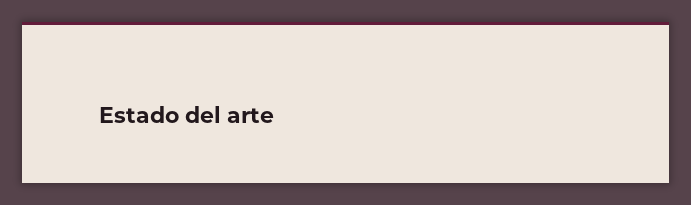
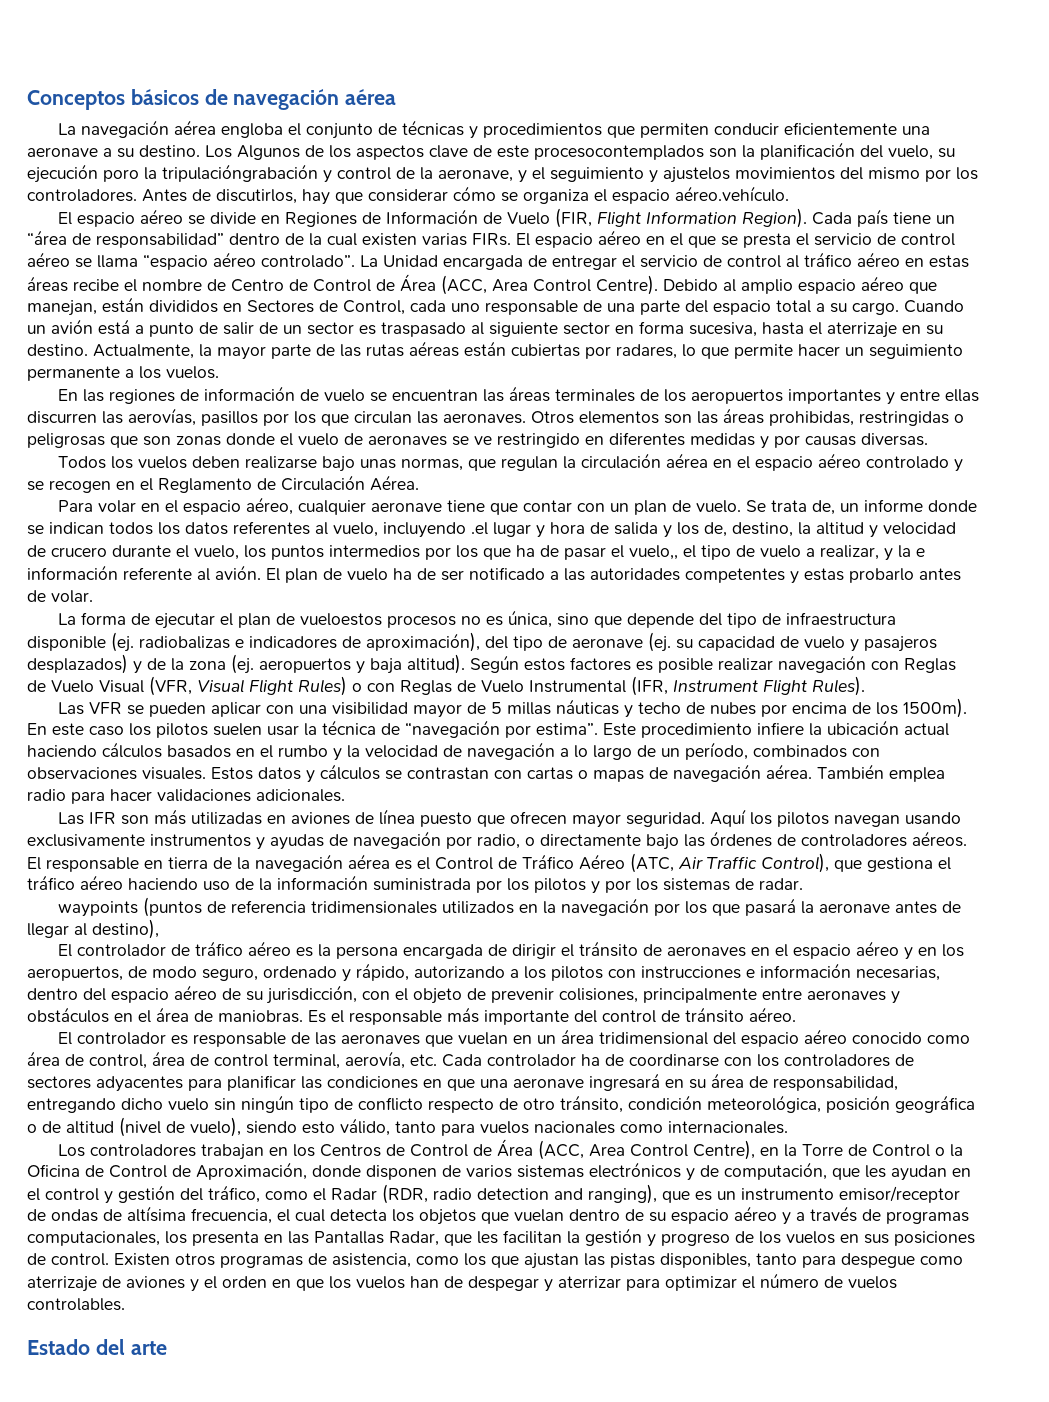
+ Conceptos básicos de navegación aérea
+ La navegación aérea engloba el conjunto de técnicas y procedimientos que permiten conducir eficientemente una aeronave a su destino. Los Algunos de los aspectos clave de este procesocontemplados son la planificación del vuelo, su ejecución poro la tripulacióngrabación y control de la aeronave, y el seguimiento y ajustelos movimientos del mismo por los controladores. Antes de discutirlos, hay que considerar cómo se organiza el espacio aéreo.vehículo.
+ El espacio aéreo se divide en Regiones de Información de Vuelo (FIR, Flight Information Region). Cada país tiene un “área de responsabilidad” dentro de la cual existen varias FIRs. El espacio aéreo en el que se presta el servicio de control aéreo se llama “espacio aéreo controlado”. La Unidad encargada de entregar el servicio de control al tráfico aéreo en estas áreas recibe el nombre de Centro de Control de Área (ACC, Area Control Centre). Debido al amplio espacio aéreo que manejan, están divididos en Sectores de Control, cada uno responsable de una parte del espacio total a su cargo. Cuando un avión está a punto de salir de un sector es traspasado al siguiente sector en forma sucesiva, hasta el aterrizaje en su destino. Actualmente, la mayor parte de las rutas aéreas están cubiertas por radares, lo que permite hacer un seguimiento permanente a los vuelos.
+ En las regiones de información de vuelo se encuentran las áreas terminales de los aeropuertos importantes y entre ellas discurren las aerovías, pasillos por los que circulan las aeronaves. Otros elementos son las áreas prohibidas, restringidas o peligrosas que son zonas donde el vuelo de aeronaves se ve restringido en diferentes medidas y por causas diversas.
+ Todos los vuelos deben realizarse bajo unas normas, que regulan la circulación aérea en el espacio aéreo controlado y se recogen en el Reglamento de Circulación Aérea.
+ Para volar en el espacio aéreo, cualquier aeronave tiene que contar con un plan de vuelo. Se trata de, un informe donde se indican todos los datos referentes al vuelo, incluyendo .el lugar y hora de salida y los de, destino, la altitud y velocidad de crucero durante el vuelo, los puntos intermedios por los que ha de pasar el vuelo,, el tipo de vuelo a realizar, y la e información referente al avión. El plan de vuelo ha de ser notificado a las autoridades competentes y estas probarlo antes de volar.
+ La forma de ejecutar el plan de vueloestos procesos no es única, sino que depende del tipo de infraestructura disponible (ej. radiobalizas e indicadores de aproximación), del tipo de aeronave (ej. su capacidad de vuelo y pasajeros desplazados) y de la zona (ej. aeropuertos y baja altitud). Según estos factores es posible realizar navegación con Reglas de Vuelo Visual (VFR, Visual Flight Rules) o con Reglas de Vuelo Instrumental (IFR, Instrument Flight Rules).
+ Las VFR se pueden aplicar con una visibilidad mayor de 5 millas náuticas y techo de nubes por encima de los 1500m). En este caso los pilotos suelen usar la técnica de “navegación por estima”. Este procedimiento infiere la ubicación actual haciendo cálculos basados en el rumbo y la velocidad de navegación a lo largo de un período, combinados con observaciones visuales. Estos datos y cálculos se contrastan con cartas o mapas de navegación aérea. También emplea radio para hacer validaciones adicionales.
+ Las IFR son más utilizadas en aviones de línea puesto que ofrecen mayor seguridad. Aquí los pilotos navegan usando exclusivamente instrumentos y ayudas de navegación por radio, o directamente bajo las órdenes de controladores aéreos. El responsable en tierra de la navegación aérea es el Control de Tráfico Aéreo (ATC, Air Traffic Control), que gestiona el tráfico aéreo haciendo uso de la información suministrada por los pilotos y por los sistemas de radar.
+ waypoints (puntos de referencia tridimensionales utilizados en la navegación por los que pasará la aeronave antes de llegar al destino),
+ El controlador de tráfico aéreo es la persona encargada de dirigir el tránsito de aeronaves en el espacio aéreo y en los aeropuertos, de modo seguro, ordenado y rápido, autorizando a los pilotos con instrucciones e información necesarias, dentro del espacio aéreo de su jurisdicción, con el objeto de prevenir colisiones, principalmente entre aeronaves y obstáculos en el área de maniobras. Es el responsable más importante del control de tránsito aéreo.
+ El controlador es responsable de las aeronaves que vuelan en un área tridimensional del espacio aéreo conocido como área de control, área de control terminal, aerovía, etc. Cada controlador ha de coordinarse con los controladores de sectores adyacentes para planificar las condiciones en que una aeronave ingresará en su área de responsabilidad, entregando dicho vuelo sin ningún tipo de conflicto respecto de otro tránsito, condición meteorológica, posición geográfica o de altitud (nivel de vuelo), siendo esto válido, tanto para vuelos nacionales como internacionales.
+ Los controladores trabajan en los Centros de Control de Área (ACC, Area Control Centre), en la Torre de Control o la Oficina de Control de Aproximación, donde disponen de varios sistemas electrónicos y de computación, que les ayudan en el control y gestión del tráfico, como el Radar (RDR, radio detection and ranging), que es un instrumento emisor/receptor de ondas de altísima frecuencia, el cual detecta los objetos que vuelan dentro de su espacio aéreo y a través de programas computacionales, los presenta en las Pantallas Radar, que les facilitan la gestión y progreso de los vuelos en sus posiciones de control. Existen otros programas de asistencia, como los que ajustan las pistas disponibles, tanto para despegue como aterrizaje de aviones y el orden en que los vuelos han de despegar y aterrizar para optimizar el número de vuelos controlables.

